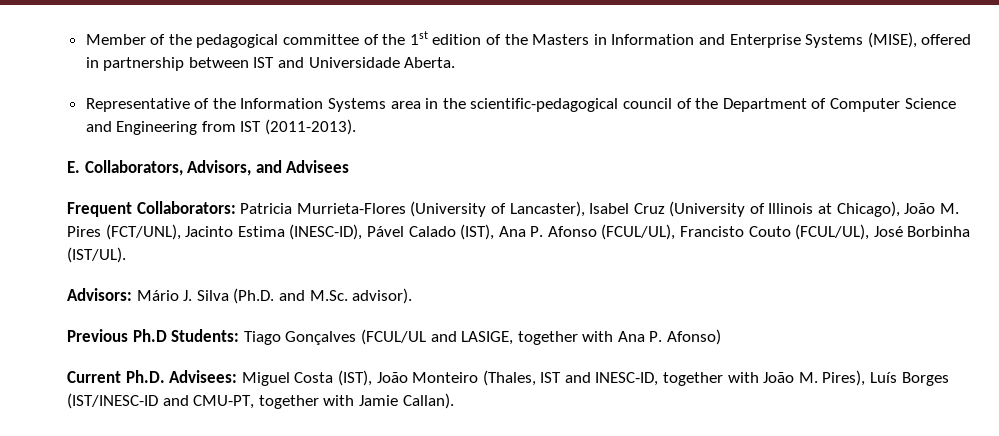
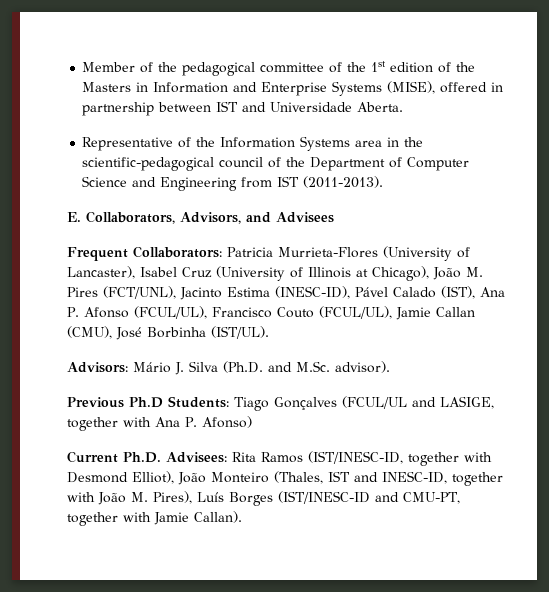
- Frequent Collaborators: Patricia Murrieta-Flores (University of Lancaster), Isabel Cruz (University of Illinois at Chicago), João M. Pires (FCT/UNL), Jacinto Estima (INESC-ID), Pável Calado (IST), Ana P. Afonso (FCUL/UL), Francisto Couto (FCUL/UL), José Borbinha (IST/UL).
+ Frequent Collaborators: Patricia Murrieta-Flores (University of Lancaster), Isabel Cruz (University of Illinois at Chicago), João M. Pires (FCT/UNL), Jacinto Estima (INESC-ID), Pável Calado (IST), Ana P. Afonso (FCUL/UL), Francisco Couto (FCUL/UL), Jamie Callan (CMU), José Borbinha (IST/UL).
- Current Ph.D. Advisees: Miguel Costa (IST), João Monteiro (Thales, IST and INESC-ID, together with João M. Pires), Luís Borges (IST/INESC-ID and CMU-PT, together with Jamie Callan).
+ Current Ph.D. Advisees: Rita Ramos (IST/INESC-ID, together with Desmond Elliot), João Monteiro (Thales, IST and INESC-ID, together with João M. Pires), Luís Borges (IST/INESC-ID and CMU-PT, together with Jamie Callan).

